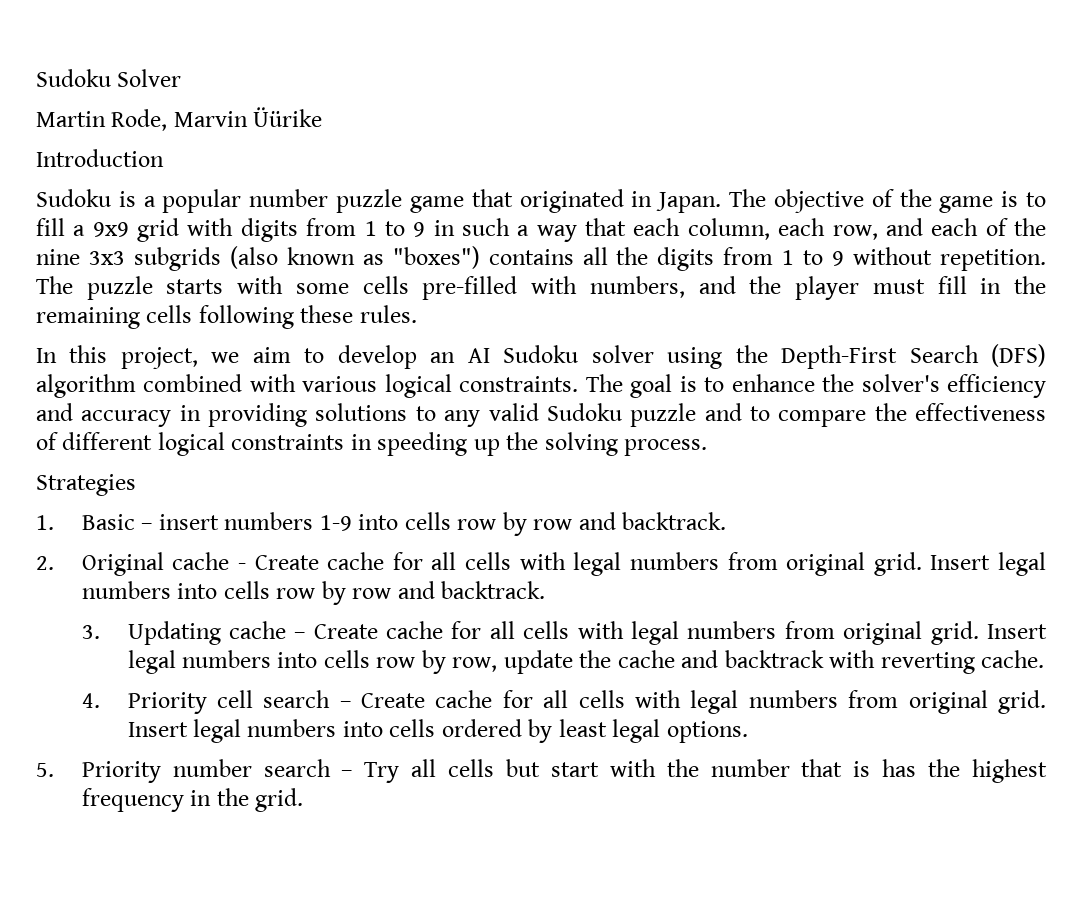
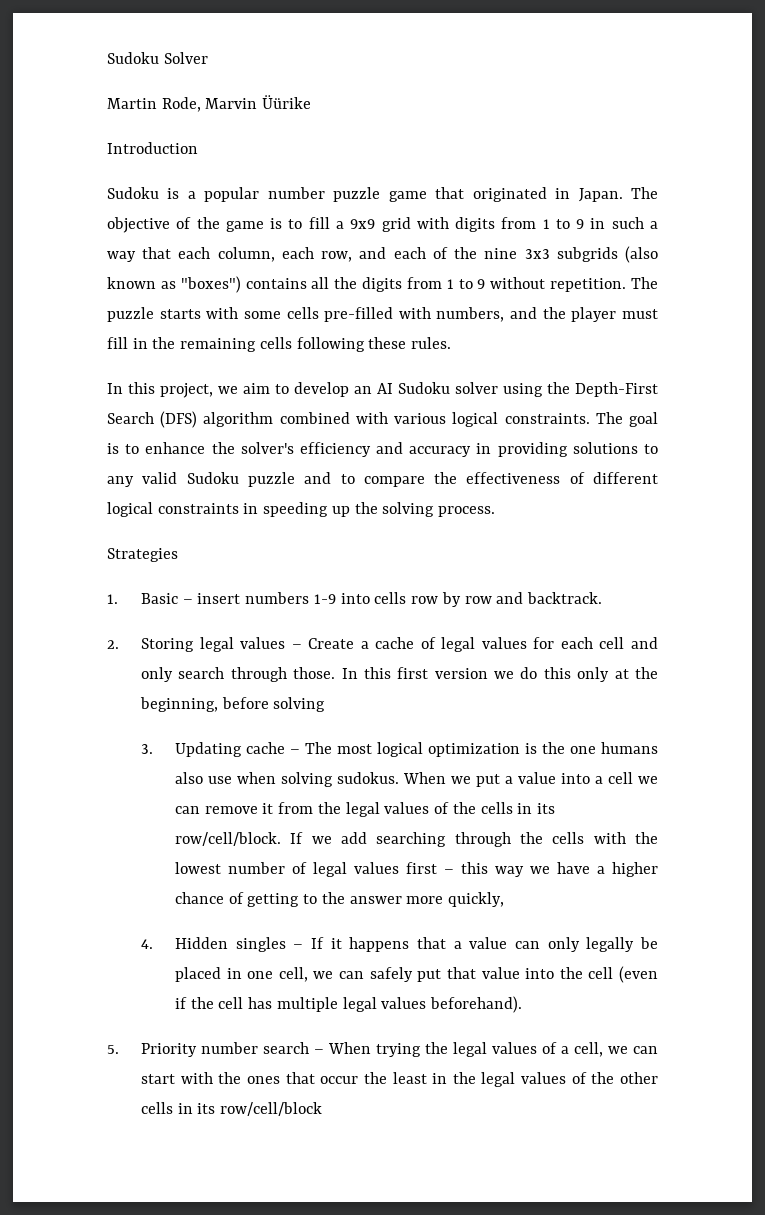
- 2. Original cache - Create cache for all cells with legal numbers from original grid. Insert legal numbers into cells row by row and backtrack.
- 3. Updating cache – Create cache for all cells with legal numbers from original grid. Insert legal numbers into cells row by row, update the cache and backtrack with reverting cache.
- 4. Priority cell search – Create cache for all cells with legal numbers from original grid. Insert legal numbers into cells ordered by least legal options.
+ 2. Storing legal values – Create a cache of legal values for each cell and only search through those. In this first version we do this only at the beginning, before solving
+ 3. Updating cache – The most logical optimization is the one humans also use when solving sudokus. When we put a value into a cell we can remove it from the legal values of the cells in its row/cell/block. If we add searching through the cells with the lowest number of legal values first – this way we have a higher chance of getting to the answer more quickly,
+ 4. Hidden singles – If it happens that a value can only legally be placed in one cell, we can safely put that value into the cell (even if the cell has multiple legal values beforehand).
- 5. Priority number search – Try all cells but start with the number that is has the highest frequency in the grid.
+ 5. Priority number search – When trying the legal values of a cell, we can start with the ones that occur the least in the legal values of the other cells in its row/cell/block

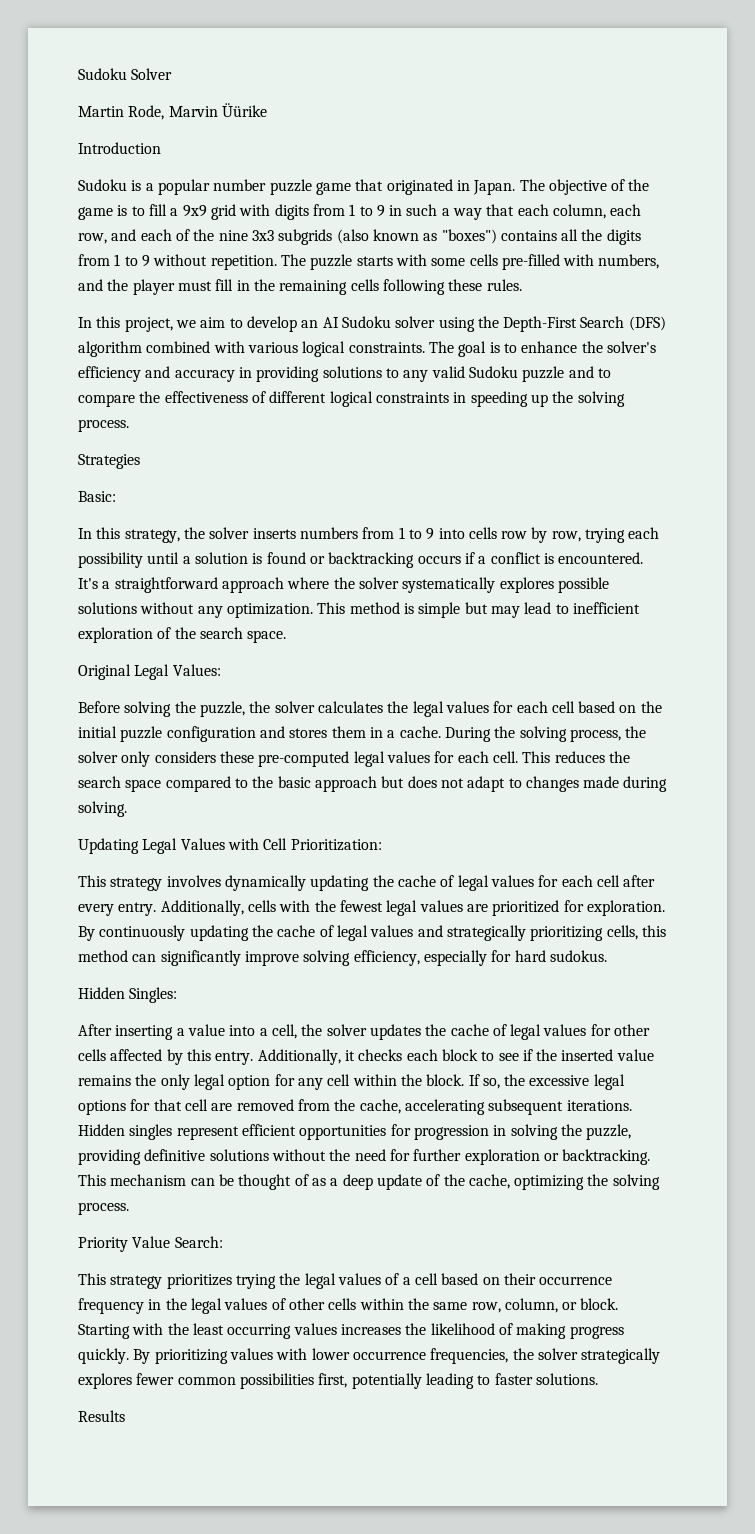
- 1. Basic – insert numbers 1-9 into cells row by row and backtrack.
- 2. Storing legal values – Create a cache of legal values for each cell and only search through those. In this first version we do this only at the beginning, before solving
- 3. Updating cache – The most logical optimization is the one humans also use when solving sudokus. When we put a value into a cell we can remove it from the legal values of the cells in its row/cell/block. If we add searching through the cells with the lowest number of legal values first – this way we have a higher chance of getting to the answer more quickly,
- 4. Hidden singles – If it happens that a value can only legally be placed in one cell, we can safely put that value into the cell (even if the cell has multiple legal values beforehand).
- 5. Priority number search – When trying the legal values of a cell, we can start with the ones that occur the least in the legal values of the other cells in its row/cell/block
+ Basic:
+ In this strategy, the solver inserts numbers from 1 to 9 into cells row by row, trying each possibility until a solution is found or backtracking occurs if a conflict is encountered. It's a straightforward approach where the solver systematically explores possible solutions without any optimization. This method is simple but may lead to inefficient exploration of the search space.
+ Original Legal Values:
+ Before solving the puzzle, the solver calculates the legal values for each cell based on the initial puzzle configuration and stores them in a cache. During the solving process, the solver only considers these pre-computed legal values for each cell. This reduces the search space compared to the basic approach but does not adapt to changes made during solving.
+ Updating Legal Values with Cell Prioritization:
+ This strategy involves dynamically updating the cache of legal values for each cell after every entry. Additionally, cells with the fewest legal values are prioritized for exploration. By continuously updating the cache of legal values and strategically prioritizing cells, this method can significantly improve solving efficiency, especially for hard sudokus.
+ Hidden Singles:
+ After inserting a value into a cell, the solver updates the cache of legal values for other cells affected by this entry. Additionally, it checks each block to see if the inserted value remains the only legal option for any cell within the block. If so, the excessive legal options for that cell are removed from the cache, accelerating subsequent iterations. Hidden singles represent efficient opportunities for progression in solving the puzzle, providing definitive solutions without the need for further exploration or backtracking. This mechanism can be thought of as a deep update of the cache, optimizing the solving process.
+ Priority Value Search:
+ This strategy prioritizes trying the legal values of a cell based on their occurrence frequency in the legal values of other cells within the same row, column, or block. Starting with the least occurring values increases the likelihood of making progress quickly. By prioritizing values with lower occurrence frequencies, the solver strategically explores fewer common possibilities first, potentially leading to faster solutions.
+ Results

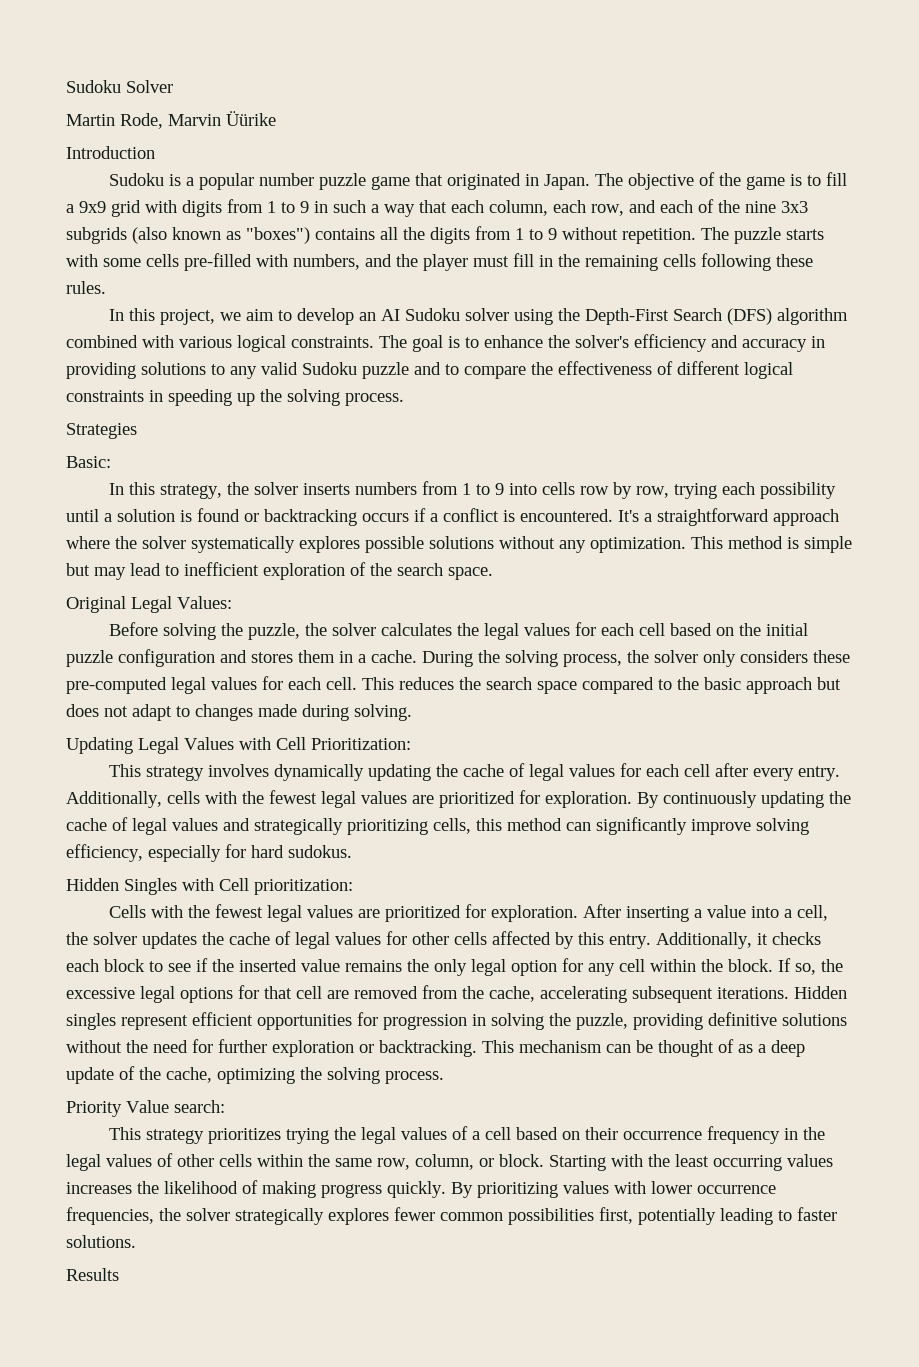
- Hidden Singles:
- After inserting a value into a cell, the solver updates the cache of legal values for other cells affected by this entry.
+ Hidden Singles with Cell prioritization:
+ Cells with the fewest legal values are prioritized for exploration. After inserting a value into a cell, the solver updates the cache of legal values for other cells affected by this entry.
- Priority Value Search:
+ Priority Value search:

